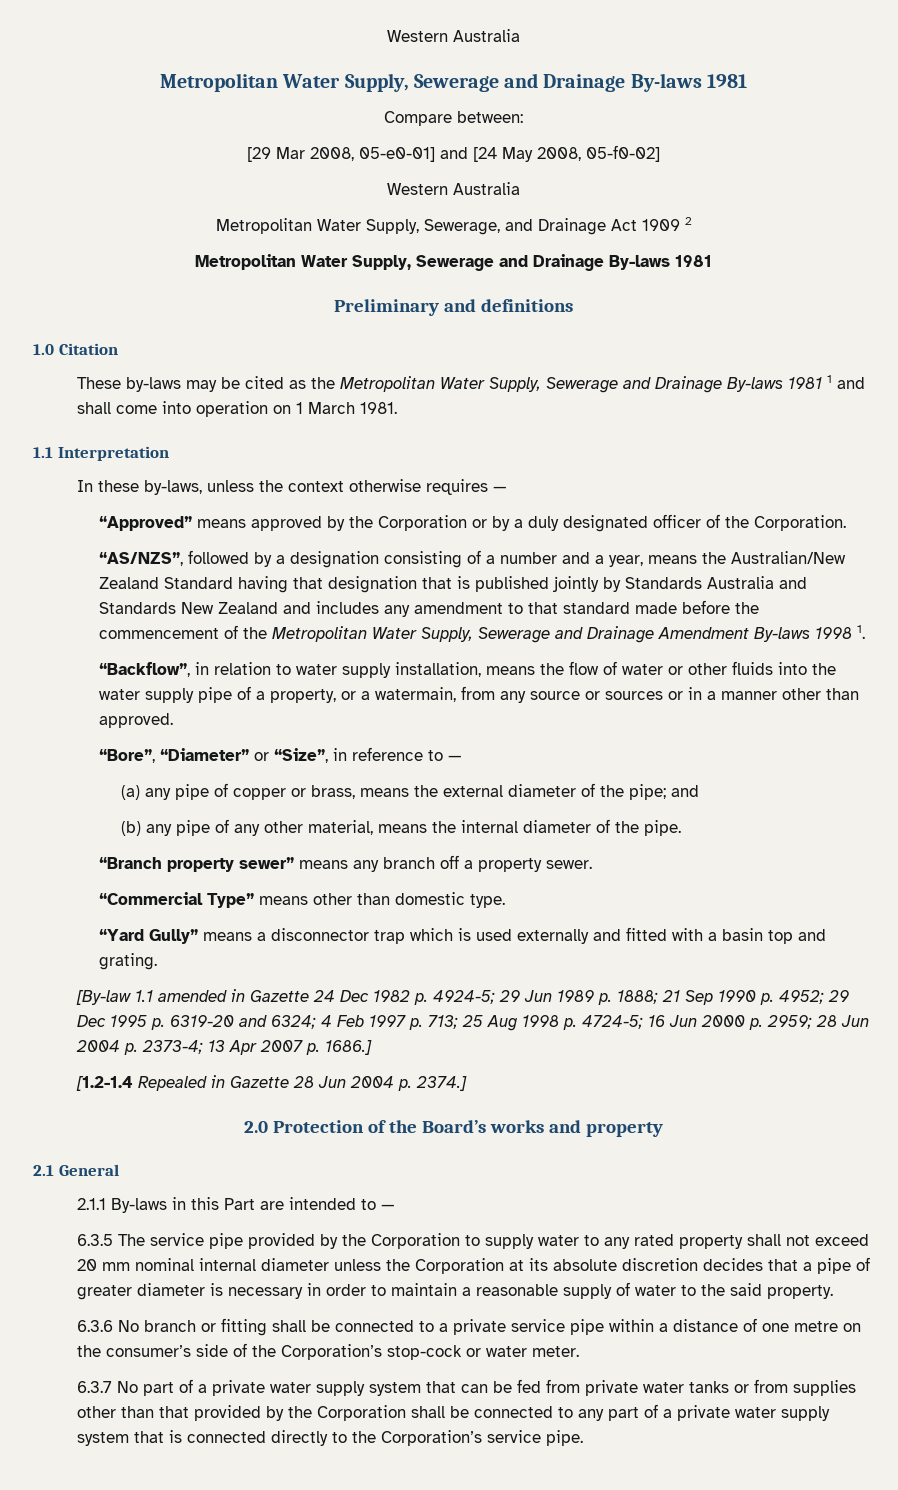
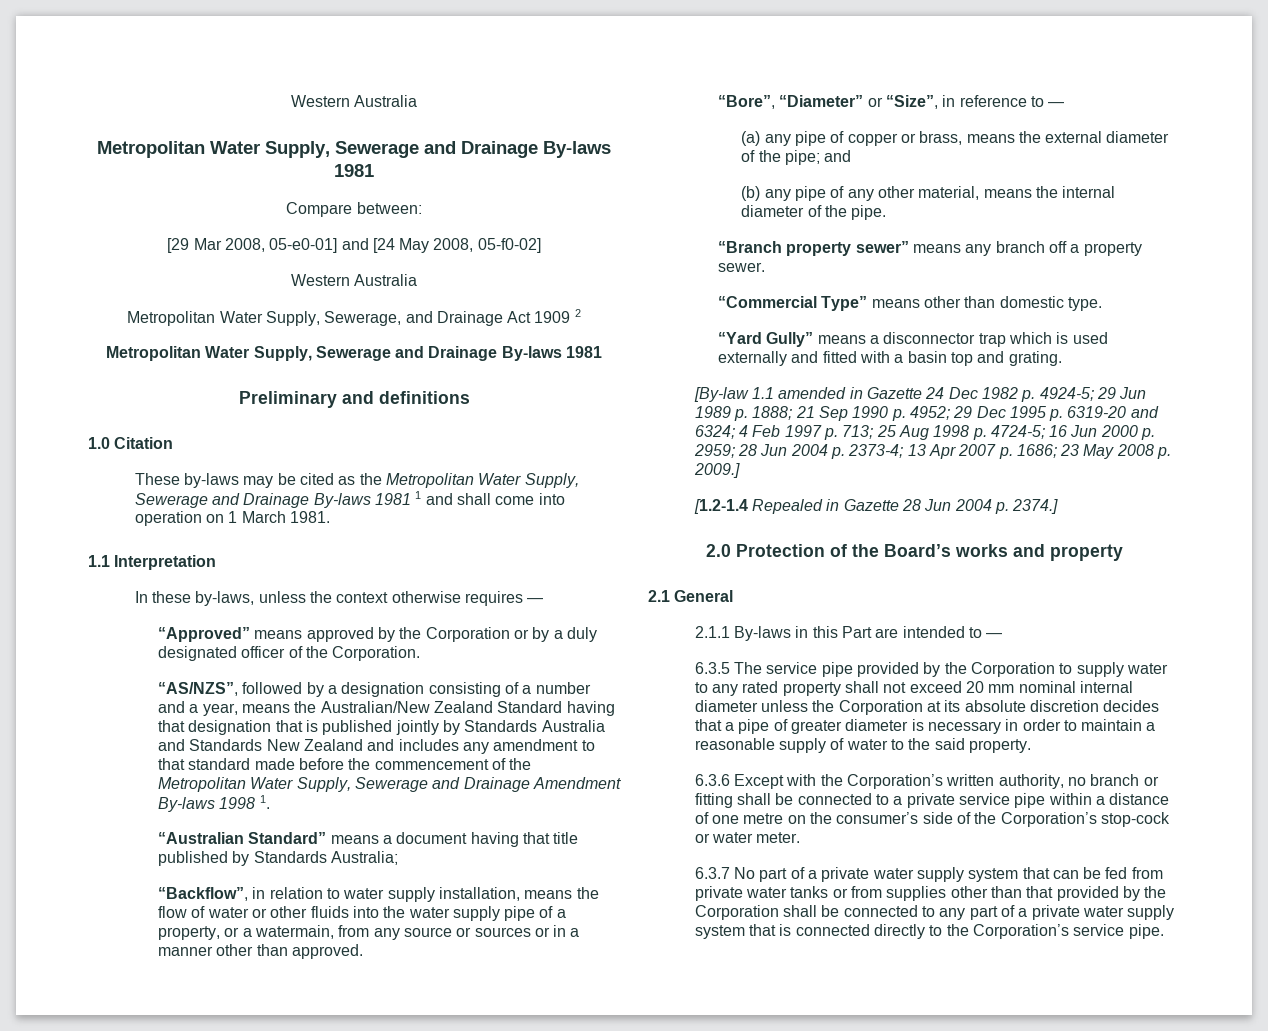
+ “Australian Standard” means a document having that title published by Standards Australia;
- [By-law 1.1 amended in Gazette 24 Dec 1982 p. 4924-5; 29 Jun 1989 p. 1888; 21 Sep 1990 p. 4952; 29 Dec 1995 p. 6319-20 and 6324; 4 Feb 1997 p. 713; 25 Aug 1998 p. 4724-5; 16 Jun 2000 p. 2959; 28 Jun 2004 p. 2373-4; 13 Apr 2007 p. 1686.]
+ [By-law 1.1 amended in Gazette 24 Dec 1982 p. 4924-5; 29 Jun 1989 p. 1888; 21 Sep 1990 p. 4952; 29 Dec 1995 p. 6319-20 and 6324; 4 Feb 1997 p. 713; 25 Aug 1998 p. 4724-5; 16 Jun 2000 p. 2959; 28 Jun 2004 p. 2373-4; 13 Apr 2007 p. 1686; 23 May 2008 p. 2009.]
- 6.3.6 No branch or fitting shall be connected to a private service pipe within a distance of one metre on the consumer’s side of the Corporation’s stop-cock or water meter.
+ 6.3.6 Except with the Corporation’s written authority, no branch or fitting shall be connected to a private service pipe within a distance of one metre on the consumer’s side of the Corporation’s stop-cock or water meter.

